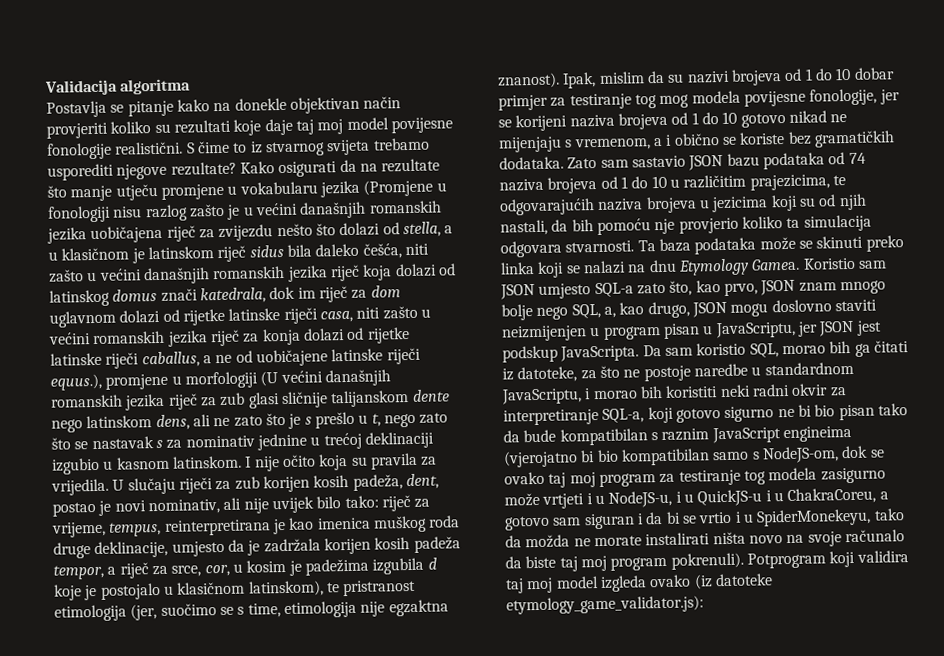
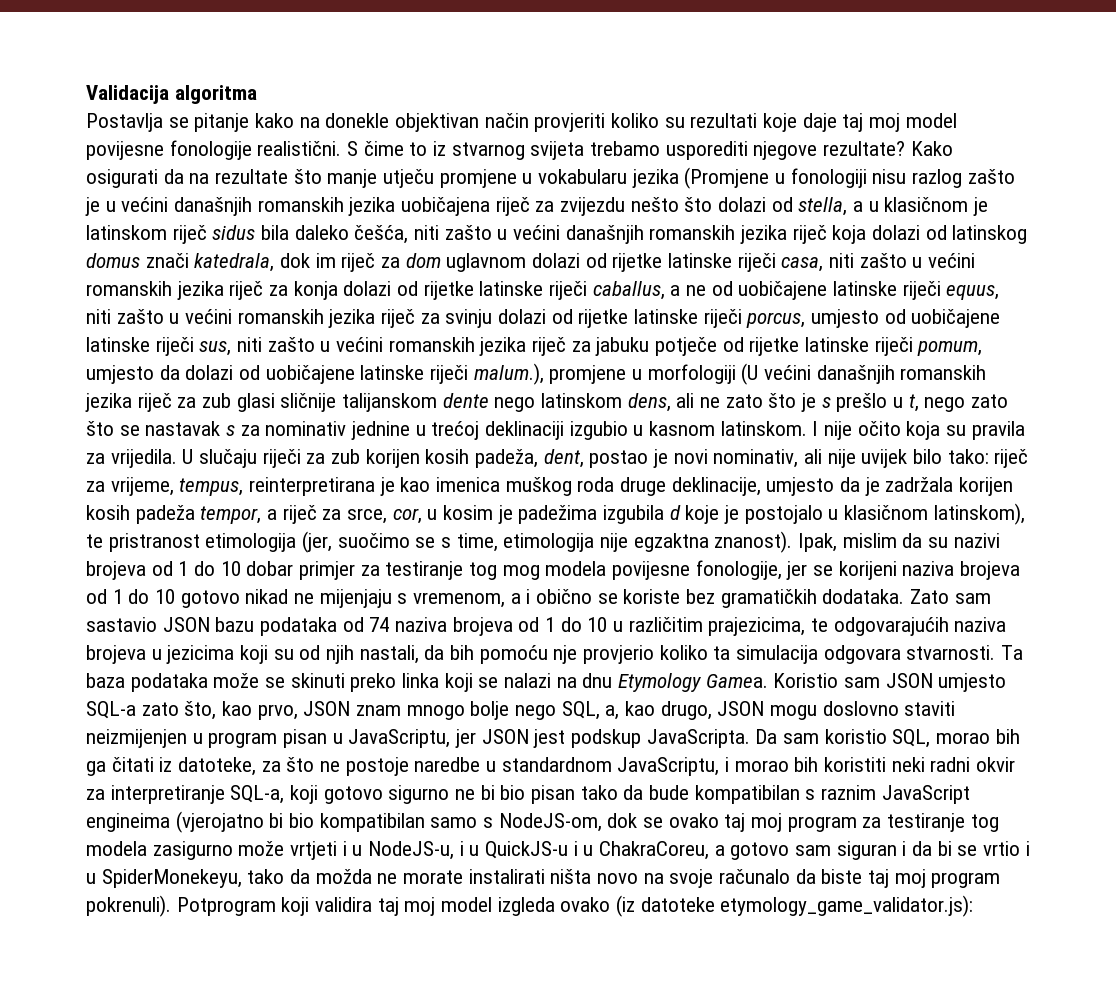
- Kako osigurati da na rezultate što manje utječu promjene u vokabularu jezika (Promjene u fonologiji nisu razlog zašto je u većini današnjih romanskih jezika uobičajena riječ za zvijezdu nešto što dolazi od stella, a u klasičnom je latinskom riječ sidus bila daleko češća, niti zašto u većini današnjih romanskih jezika riječ koja dolazi od latinskog domus znači katedrala, dok im riječ za dom uglavnom dolazi od rijetke latinske riječi casa, niti zašto u većini romanskih jezika riječ za konja dolazi od rijetke latinske riječi caballus, a ne od uobičajene latinske riječi equus.), promjene u morfologiji (U većini današnjih romanskih jezika riječ za zub glasi sličnije talijanskom dente nego latinskom dens, ali ne zato što je s prešlo u t, nego zato što se nastavak s za nominativ jednine u trećoj deklinaciji izgubio u kasnom latinskom.
+ Kako osigurati da na rezultate što manje utječu promjene u vokabularu jezika (Promjene u fonologiji nisu razlog zašto je u većini današnjih romanskih jezika uobičajena riječ za zvijezdu nešto što dolazi od stella, a u klasičnom je latinskom riječ sidus bila daleko češća, niti zašto u većini današnjih romanskih jezika riječ koja dolazi od latinskog domus znači katedrala, dok im riječ za dom uglavnom dolazi od rijetke latinske riječi casa, niti zašto u većini romanskih jezika riječ za konja dolazi od rijetke latinske riječi caballus, a ne od uobičajene latinske riječi equus, niti zašto u većini romanskih jezika riječ za svinju dolazi od rijetke latinske riječi porcus, umjesto od uobičajene latinske riječi sus, niti zašto u većini romanskih jezika riječ za jabuku potječe od rijetke latinske riječi pomum, umjesto da dolazi od uobičajene latinske riječi malum.), promjene u morfologiji (U većini današnjih romanskih jezika riječ za zub glasi sličnije talijanskom dente nego latinskom dens, ali ne zato što je s prešlo u t, nego zato što se nastavak s za nominativ jednine u trećoj deklinaciji izgubio u kasnom latinskom.

